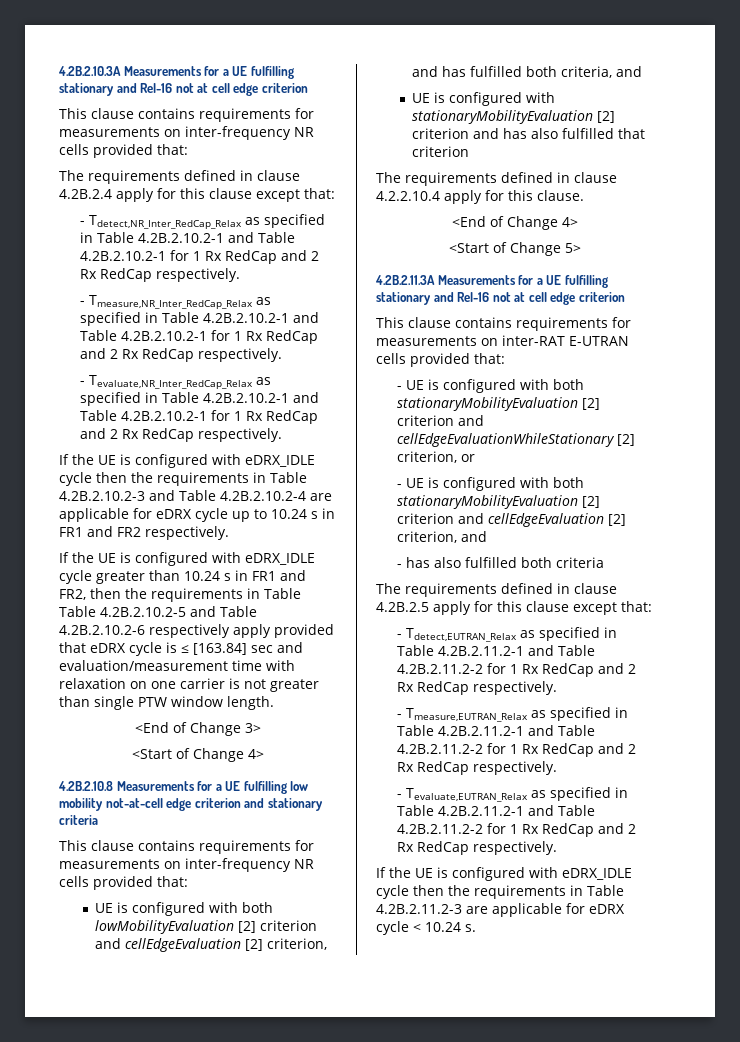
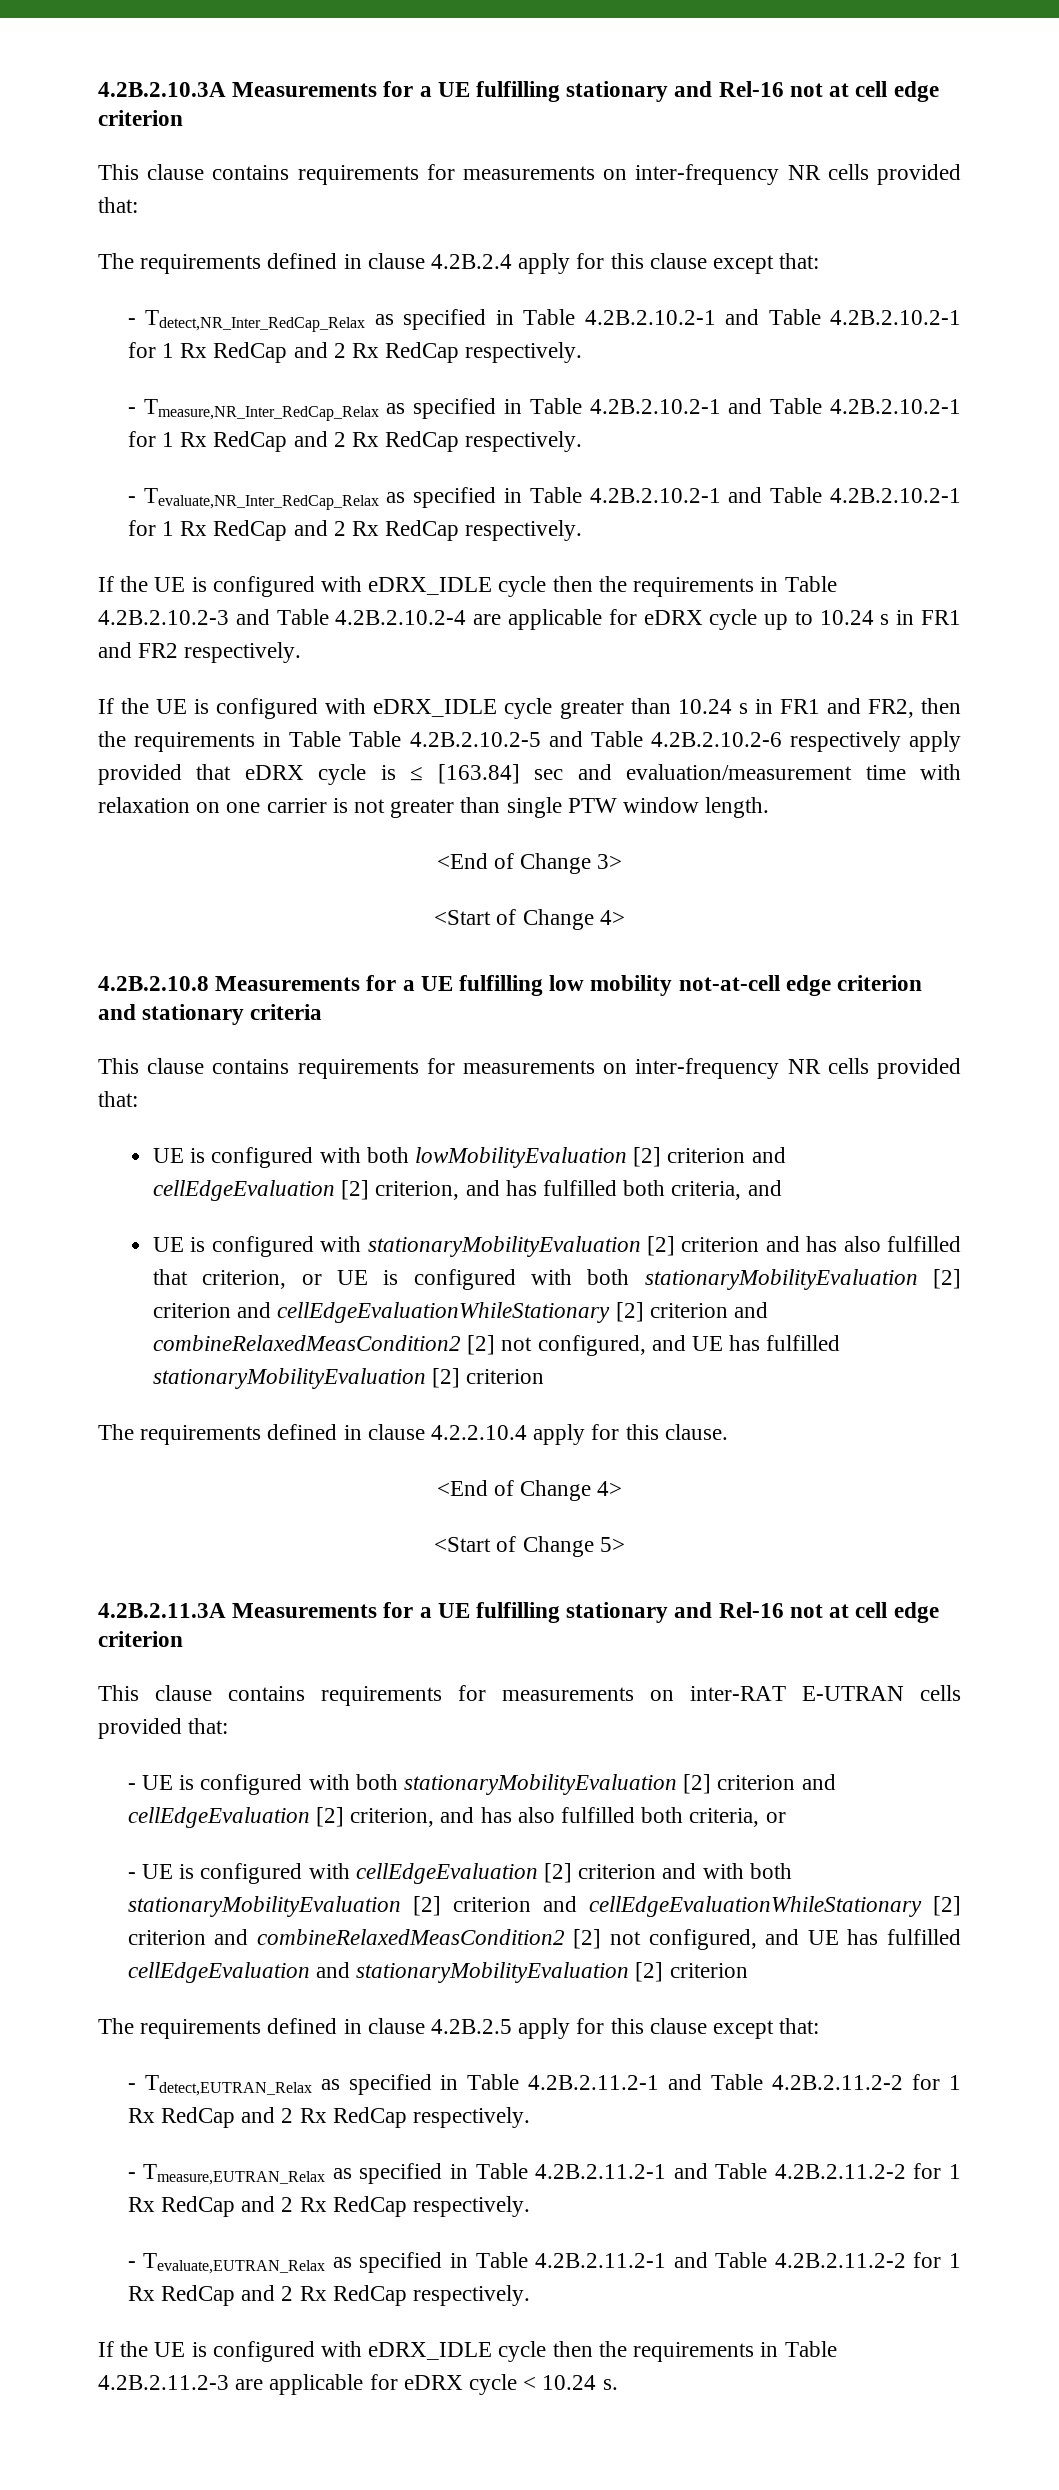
- UE is configured with stationaryMobilityEvaluation [2] criterion and has also fulfilled that criterion
+ UE is configured with stationaryMobilityEvaluation [2] criterion and has also fulfilled that criterion, or UE is configured with both stationaryMobilityEvaluation [2] criterion and cellEdgeEvaluationWhileStationary [2] criterion and combineRelaxedMeasCondition2 [2] not configured, and UE has fulfilled stationaryMobilityEvaluation [2] criterion
- - UE is configured with both stationaryMobilityEvaluation [2] criterion and cellEdgeEvaluationWhileStationary [2] criterion, or
+ - UE is configured with both stationaryMobilityEvaluation [2] criterion and cellEdgeEvaluation [2] criterion, and has also fulfilled both criteria, or
- - UE is configured with both stationaryMobilityEvaluation [2] criterion and cellEdgeEvaluation [2] criterion, and
- - has also fulfilled both criteria
+ - UE is configured with cellEdgeEvaluation [2] criterion and with both stationaryMobilityEvaluation [2] criterion and cellEdgeEvaluationWhileStationary [2] criterion and combineRelaxedMeasCondition2 [2] not configured, and UE has fulfilled cellEdgeEvaluation and stationaryMobilityEvaluation [2] criterion

